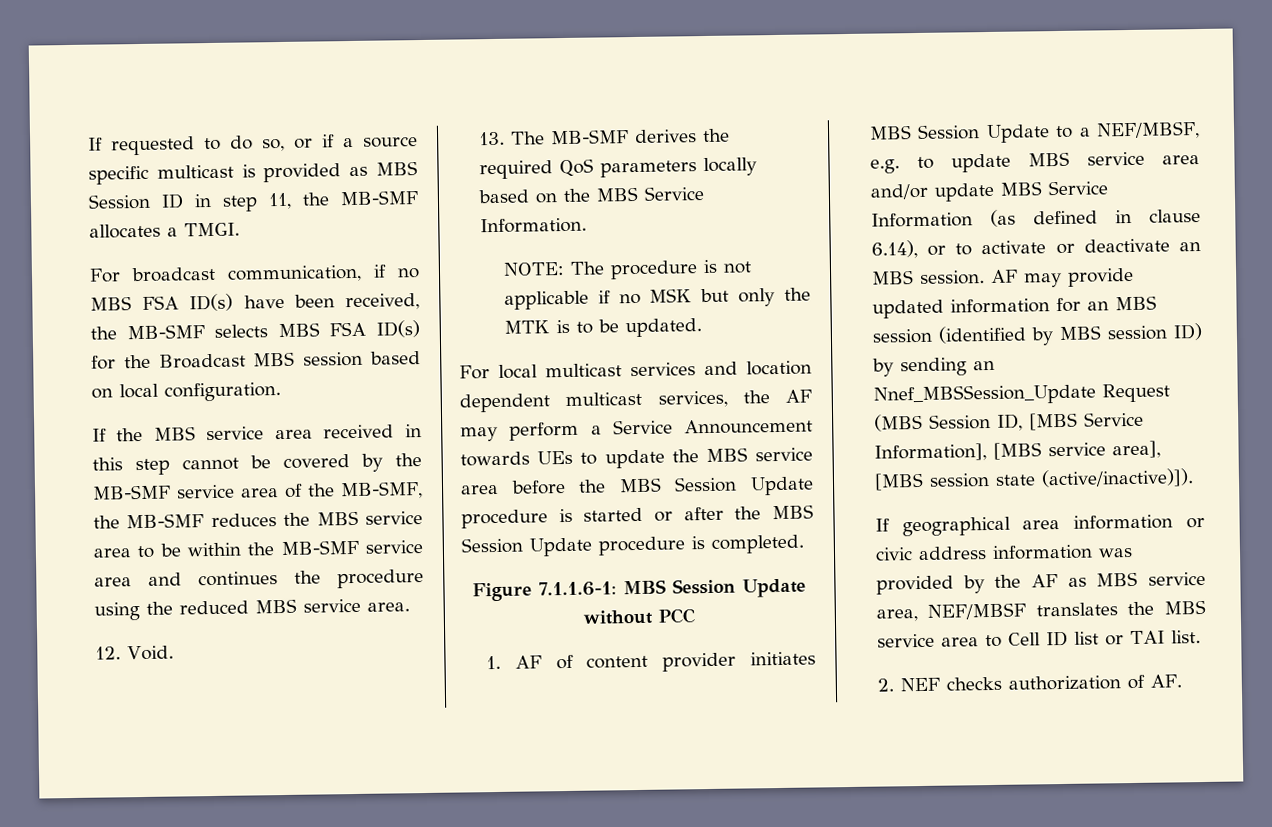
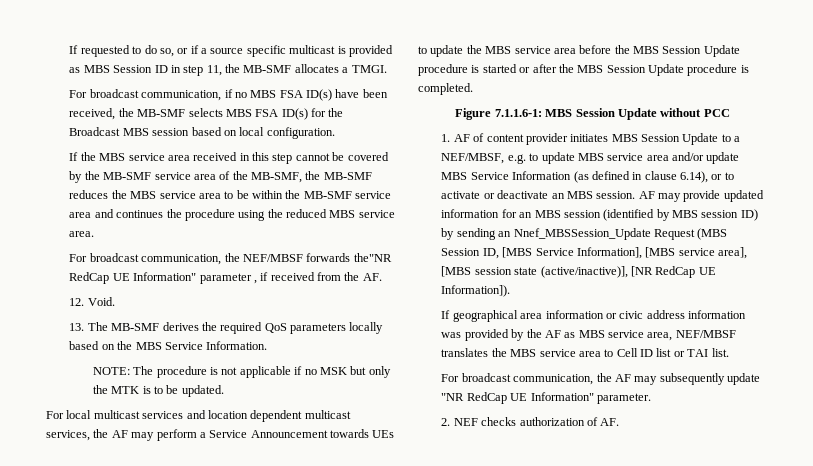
+ For broadcast communication, the NEF/MBSF forwards the"NR RedCap UE Information" parameter , if received from the AF.
- AF may provide updated information for an MBS session (identified by MBS session ID) by sending an Nnef_MBSSession_Update Request (MBS Session ID, [MBS Service Information], [MBS service area], [MBS session state (active/inactive)]).
+ AF may provide updated information for an MBS session (identified by MBS session ID) by sending an Nnef_MBSSession_Update Request (MBS Session ID, [MBS Service Information], [MBS service area], [MBS session state (active/inactive)], [NR RedCap UE Information]).
+ For broadcast communication, the AF may subsequently update "NR RedCap UE Information" parameter.

